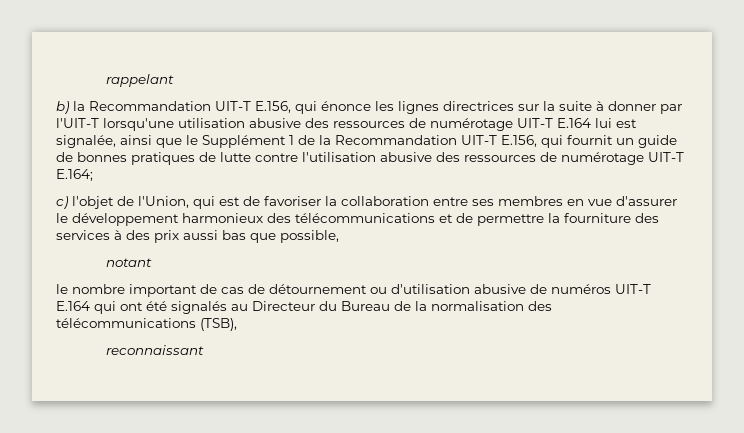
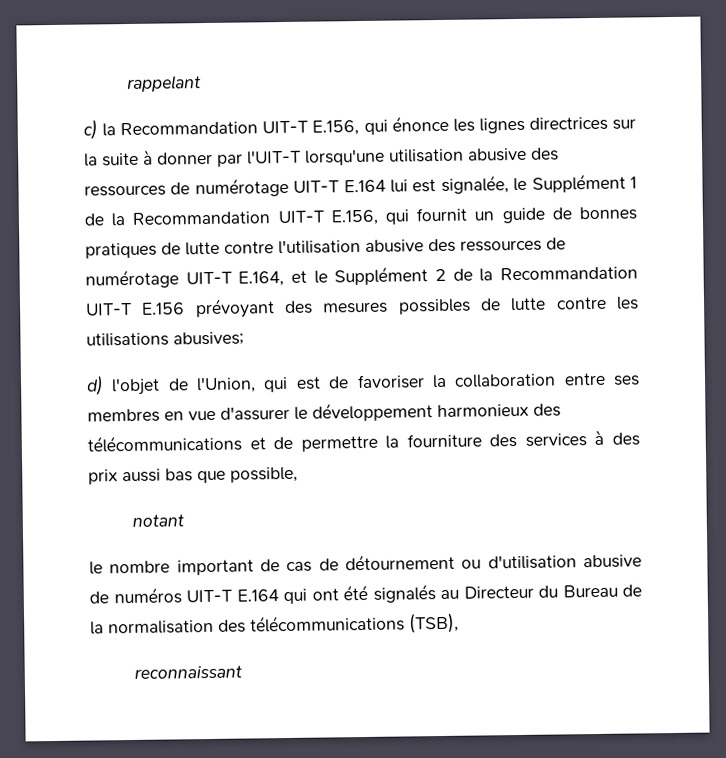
- b) la Recommandation UIT-T E.156, qui énonce les lignes directrices sur la suite à donner par l'UIT-T lorsqu'une utilisation abusive des ressources de numérotage UIT-T E.164 lui est signalée, ainsi que le Supplément 1 de la Recommandation UIT-T E.156, qui fournit un guide de bonnes pratiques de lutte contre l'utilisation abusive des ressources de numérotage UIT-T E.164;
- c) l'objet de l'Union, qui est de favoriser la collaboration entre ses membres en vue d'assurer le développement harmonieux des télécommunications et de permettre la fourniture des services à des prix aussi bas que possible,
+ c) la Recommandation UIT-T E.156, qui énonce les lignes directrices sur la suite à donner par l'UIT-T lorsqu'une utilisation abusive des ressources de numérotage UIT-T E.164 lui est signalée, le Supplément 1 de la Recommandation UIT-T E.156, qui fournit un guide de bonnes pratiques de lutte contre l'utilisation abusive des ressources de numérotage UIT-T E.164, et le Supplément 2 de la Recommandation UIT-T E.156 prévoyant des mesures possibles de lutte contre les utilisations abusives;
+ d) l'objet de l'Union, qui est de favoriser la collaboration entre ses membres en vue d'assurer le développement harmonieux des télécommunications et de permettre la fourniture des services à des prix aussi bas que possible,

